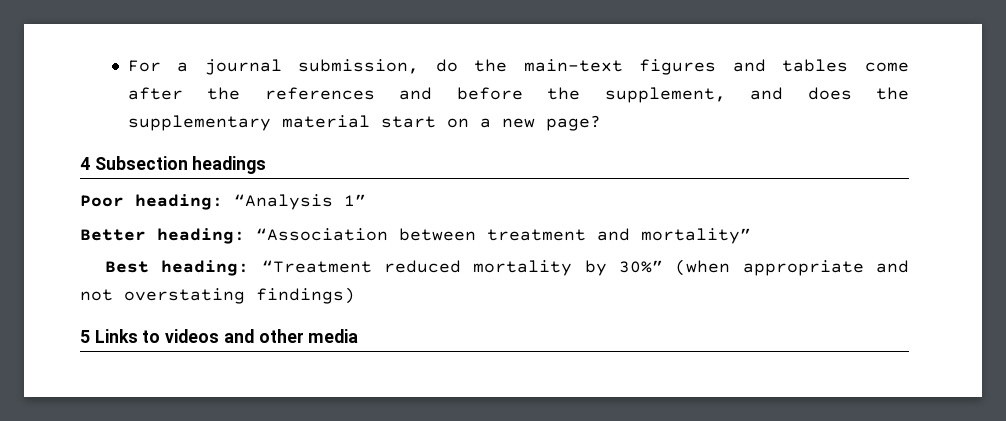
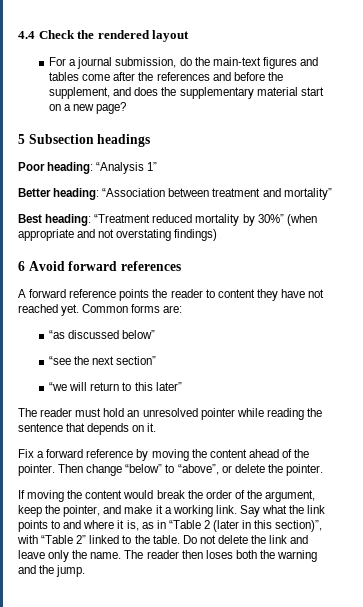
+ 4.4 Check the rendered layout
- 4 Subsection headings
+ 5 Subsection headings
- 5 Links to videos and other media
+ 6 Avoid forward references
+ A forward reference points the reader to content they have not reached yet. Common forms are:
+ “as discussed below”
+ “see the next section”
+ “we will return to this later”
+ The reader must hold an unresolved pointer while reading the sentence that depends on it.
+ Fix a forward reference by moving the content ahead of the pointer. Then change “below” to “above”, or delete the pointer.
+ If moving the content would break the order of the argument, keep the pointer, and make it a working link. Say what the link points to and where it is, as in “Table 2 (later in this section)”, with “Table 2” linked to the table. Do not delete the link and leave only the name. The reader then loses both the warning and the jump.

